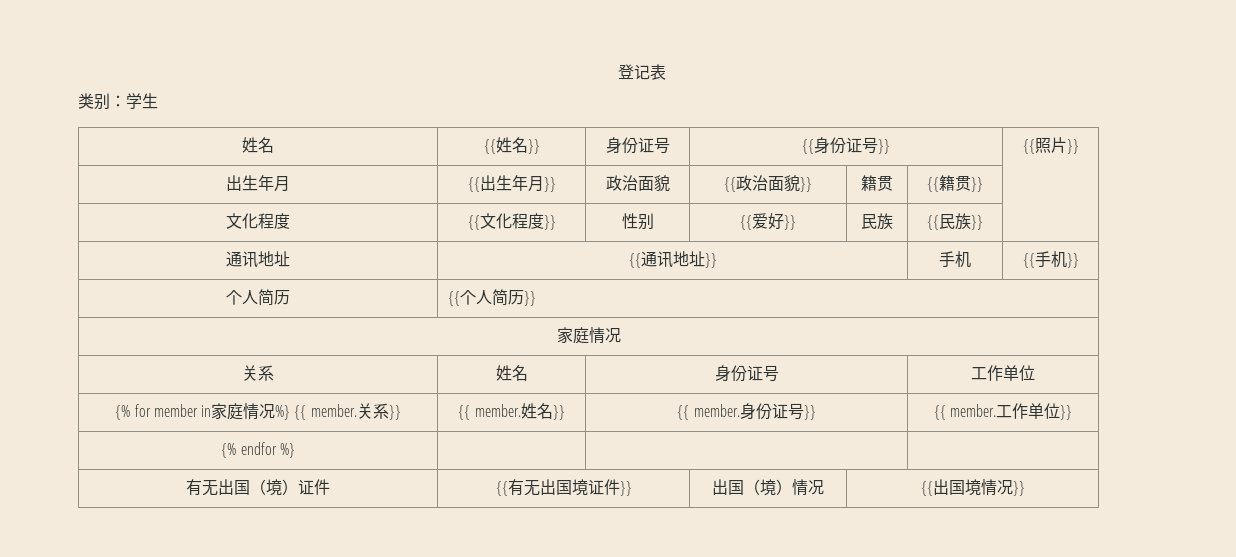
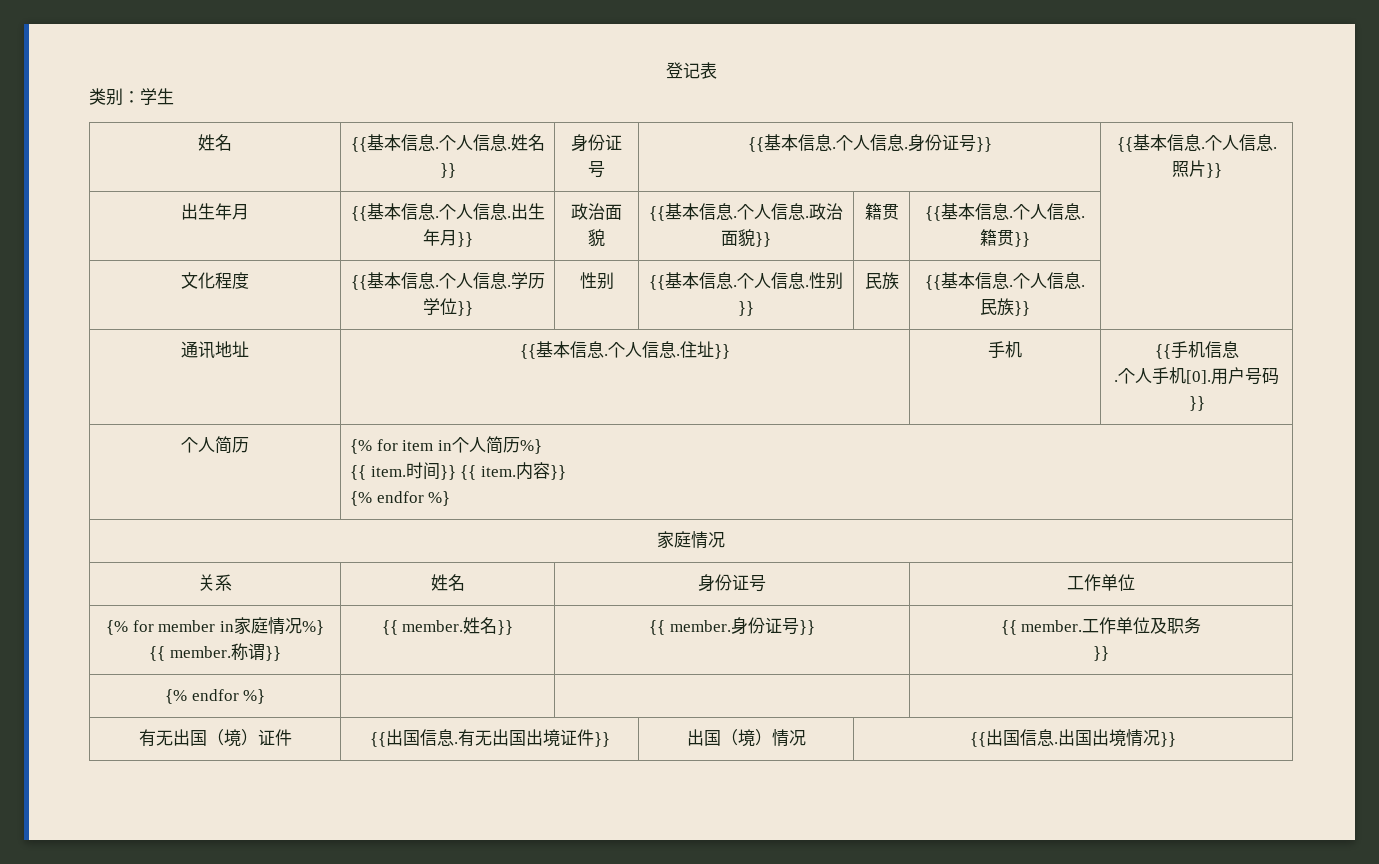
- 姓名 | {{姓名}} | 身份证号 | {{身份证号}} | {{照片}}
+ 姓名 | {{基本信息.个人信息.姓名}} | 身份证号 | {{基本信息.个人信息.身份证号}} | {{基本信息.个人信息.照片}}
- 出生年月 | {{出生年月}} | 政治面貌 | {{政治面貌}} | 籍贯 | {{籍贯}} |
+ 出生年月 | {{基本信息.个人信息.出生年月}} | 政治面貌 | {{基本信息.个人信息.政治面貌}} | 籍贯 | {{基本信息.个人信息.籍贯}} |
- 文化程度 | {{文化程度}} | 性别 | {{爱好}} | 民族 | {{民族}} |
+ 文化程度 | {{基本信息.个人信息.学历学位}} | 性别 | {{基本信息.个人信息.性别}} | 民族 | {{基本信息.个人信息.民族}} |
- 通讯地址 | {{通讯地址}} | 手机 | {{手机}}
- 个人简历 | {{个人简历}}
+ 通讯地址 | {{基本信息.个人信息.住址}} | 手机 | {{手机信息
+ .个人手机[0].用户号码}}
+ 个人简历 | {% for item in个人简历%}
+ {{ item.时间}} {{ item.内容}}
+ {% endfor %}
- {% for member in家庭情况%} {{ member.关系}} | {{ member.姓名}} | {{ member.身份证号}} | {{ member.工作单位}}
+ {% for member in家庭情况%} {{ member.称谓}} | {{ member.姓名}} | {{ member.身份证号}} | {{ member.工作单位及职务
+ }}
- 有无出国（境）证件 | {{有无出国境证件}} | 出国（境）情况 | {{出国境情况}}
+ 有无出国（境）证件 | {{出国信息.有无出国出境证件}} | 出国（境）情况 | {{出国信息.出国出境情况}}

